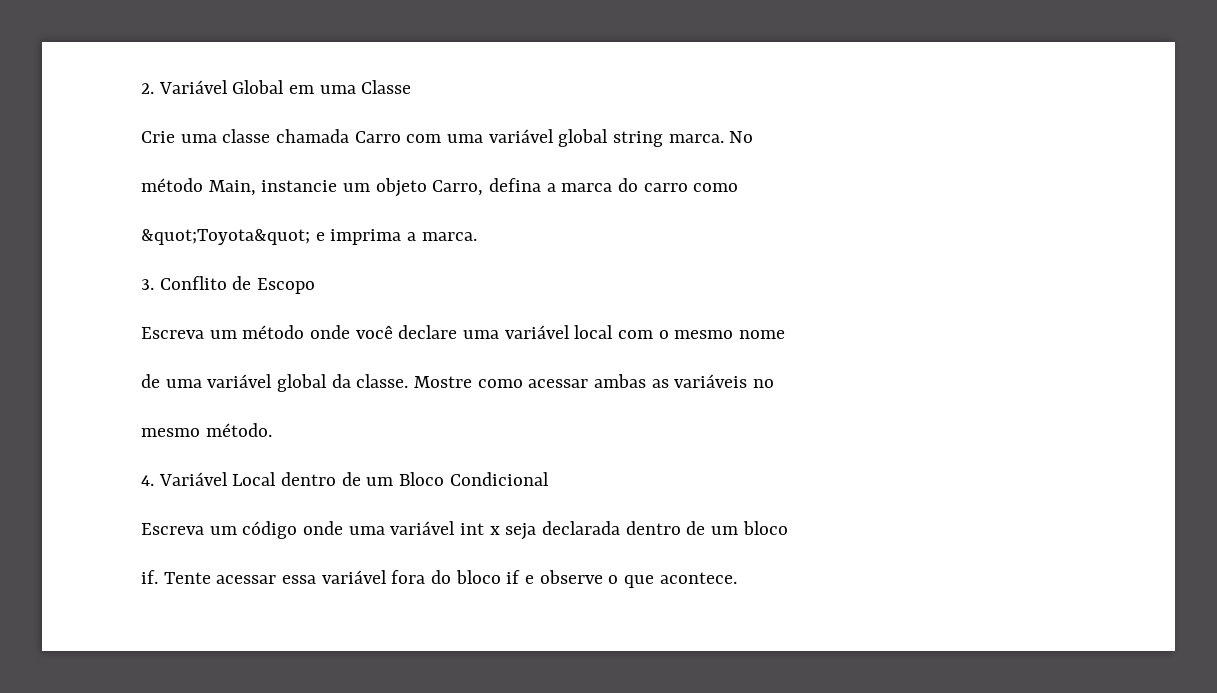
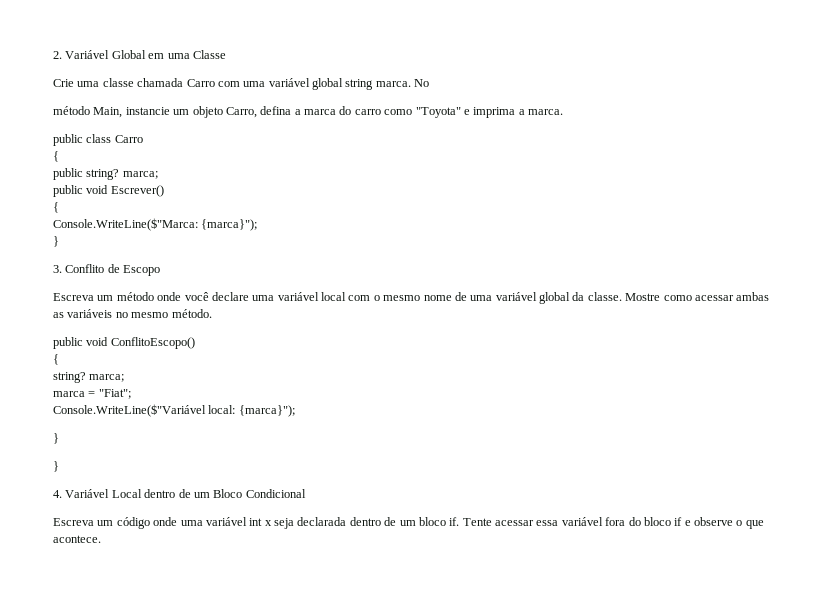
- método Main, instancie um objeto Carro, defina a marca do carro como
- &quot;Toyota&quot; e imprima a marca.
+ método Main, instancie um objeto Carro, defina a marca do carro como "Toyota" e imprima a marca.
+ public class Carro
+ {
+ public string? marca;
+ public void Escrever()
+ {
+ Console.WriteLine($"Marca: {marca}");
+ }
- Escreva um método onde você declare uma variável local com o mesmo nome
- de uma variável global da classe.
+ Escreva um método onde você declare uma variável local com o mesmo nome de uma variável global da classe.
- Mostre como acessar ambas as variáveis no
- mesmo método.
+ Mostre como acessar ambas as variáveis no mesmo método.
+ public void ConflitoEscopo()
+ {
+ string? marca;
+ marca = "Fiat";
+ Console.WriteLine($"Variável local: {marca}");
+ }
+ }
- Escreva um código onde uma variável int x seja declarada dentro de um bloco
- if.
+ Escreva um código onde uma variável int x seja declarada dentro de um bloco if.

